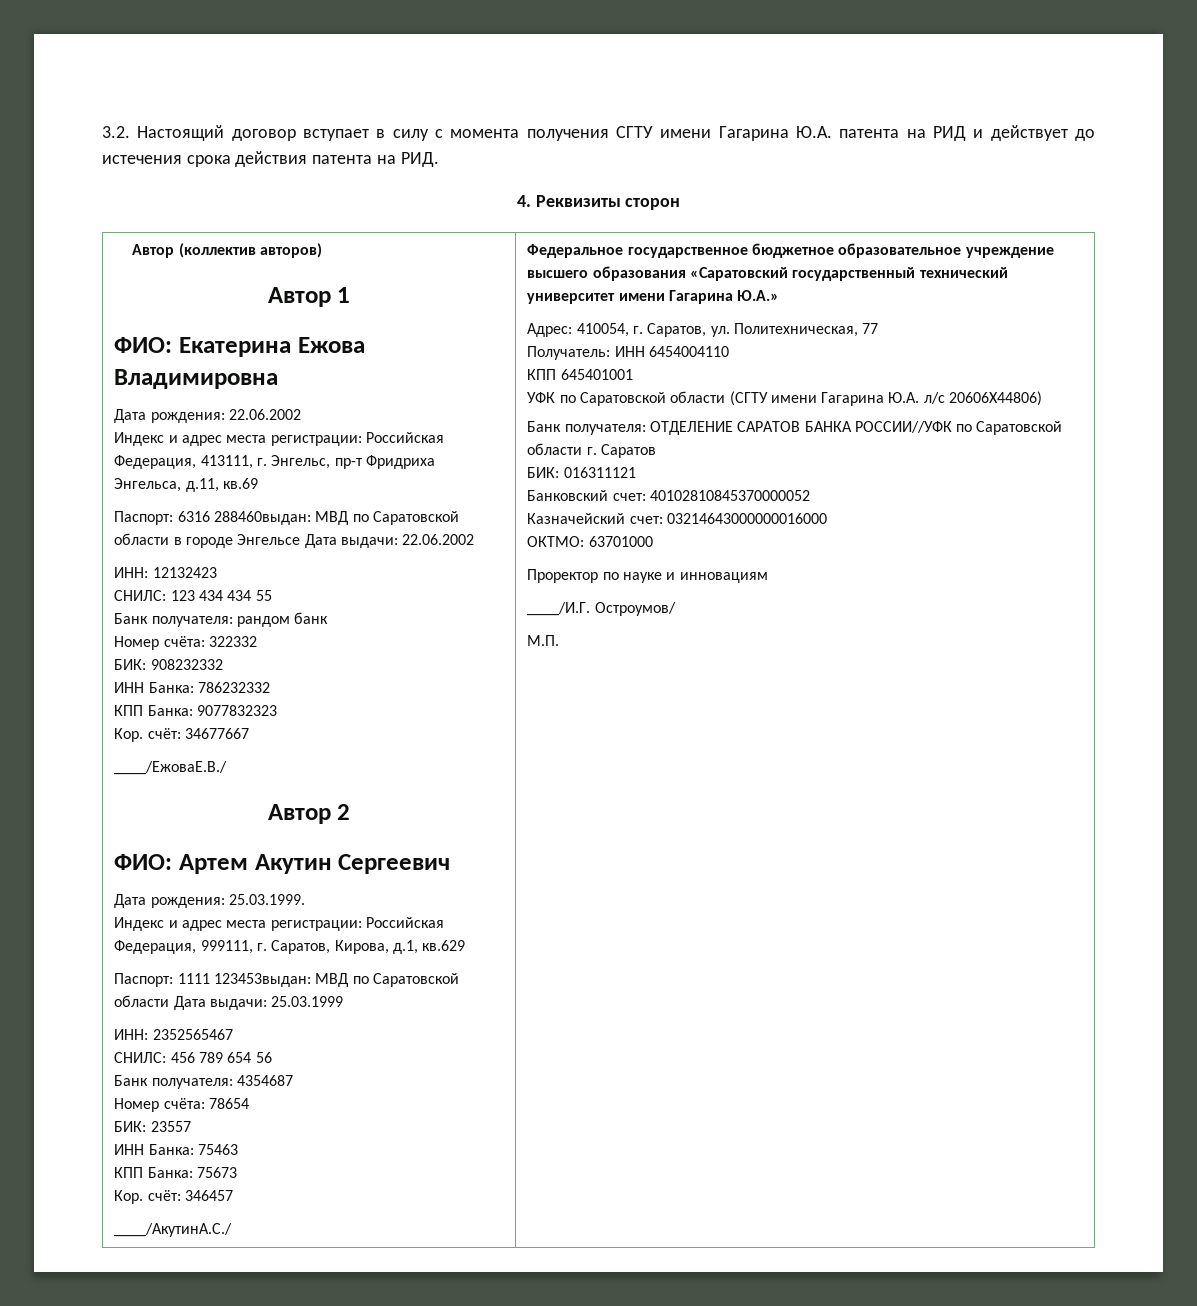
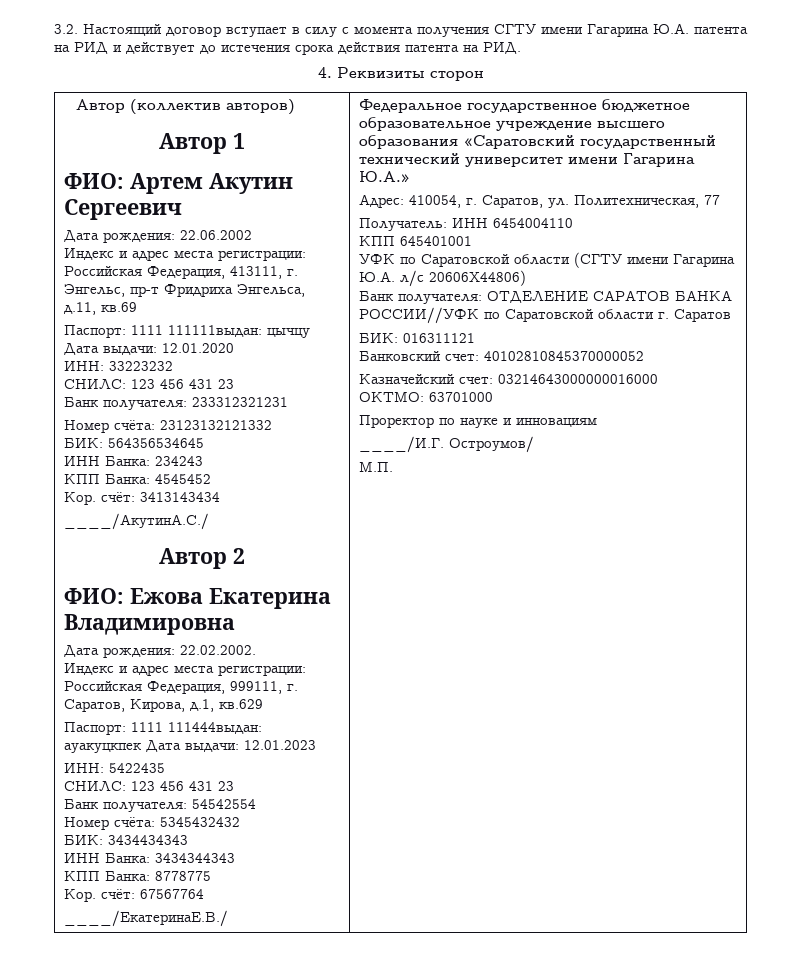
- ФИО: Екатерина Ежова Владимировна
+ ФИО: Артем Акутин Сергеевич
- Паспорт: 6316 288460выдан: МВД по Саратовской области в городе Энгельсе Дата выдачи: 22.06.2002
- ИНН: 12132423
- СНИЛС: 123 434 434 55
- Банк получателя: рандом банк
- Номер счёта: 322332
- БИК: 908232332
- ИНН Банка: 786232332
- КПП Банка: 9077832323
- Кор. счёт: 34677667
- ____/ЕжоваЕ.В./
+ Паспорт: 1111 111111выдан: цычцу Дата выдачи: 12.01.2020
+ ИНН: 33223232
+ СНИЛС: 123 456 431 23
+ Банк получателя: 233312321231
+ Номер счёта: 23123132121332
+ БИК: 564356534645
+ ИНН Банка: 234243
+ КПП Банка: 4545452
+ Кор. счёт: 3413143434
+ ____/АкутинА.С./
- ФИО: Артем Акутин Сергеевич
- Дата рождения: 25.03.1999.
+ ФИО: Ежова Екатерина Владимировна
+ Дата рождения: 22.02.2002.
- Паспорт: 1111 123453выдан: МВД по Саратовской области Дата выдачи: 25.03.1999
- ИНН: 2352565467
- СНИЛС: 456 789 654 56
- Банк получателя: 4354687
- Номер счёта: 78654
- БИК: 23557
- ИНН Банка: 75463
- КПП Банка: 75673
- Кор. счёт: 346457
- ____/АкутинА.С./
+ Паспорт: 1111 111444выдан: ауакуцкпек Дата выдачи: 12.01.2023
+ ИНН: 5422435
+ СНИЛС: 123 456 431 23
+ Банк получателя: 54542554
+ Номер счёта: 5345432432
+ БИК: 3434434343
+ ИНН Банка: 3434344343
+ КПП Банка: 8778775
+ Кор. счёт: 67567764
+ ____/ЕкатеринаЕ.В./

